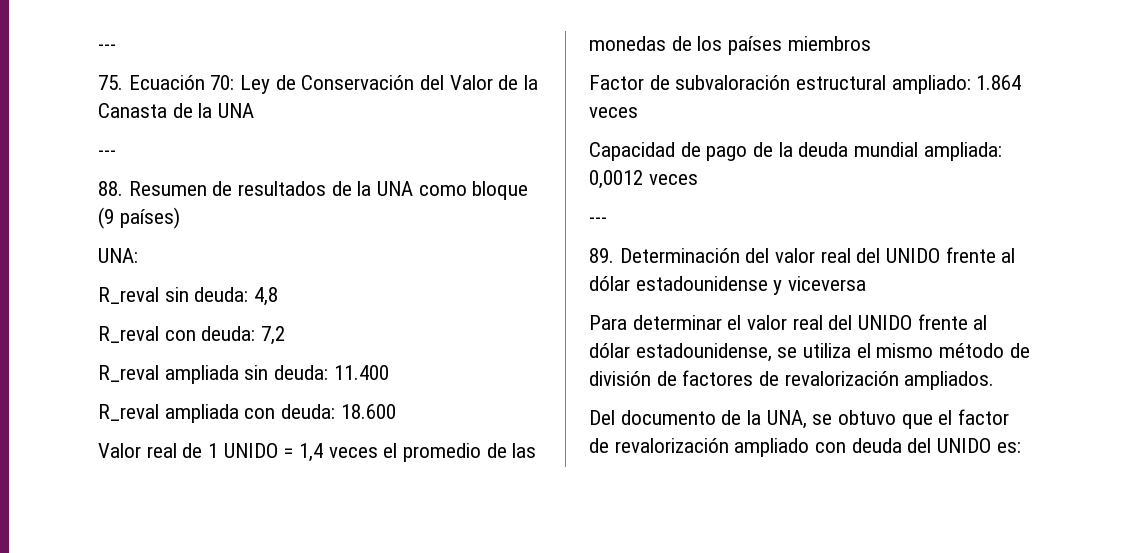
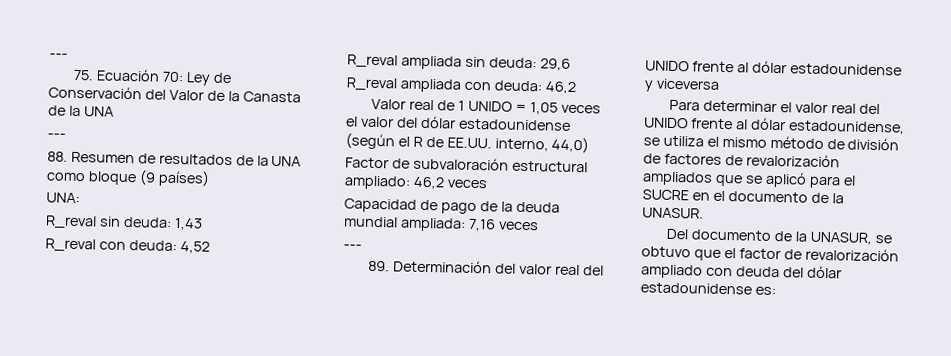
- R_reval sin deuda: 4,8
+ R_reval sin deuda: 1,43
- R_reval con deuda: 7,2
+ R_reval con deuda: 4,52
- R_reval ampliada sin deuda: 11.400
+ R_reval ampliada sin deuda: 29,6
- R_reval ampliada con deuda: 18.600
+ R_reval ampliada con deuda: 46,2
- Valor real de 1 UNIDO = 1,4 veces el promedio de las monedas de los países miembros
+ Valor real de 1 UNIDO = 1,05 veces el valor del dólar estadounidense (según el R de EE.UU. interno, 44,0)
- Factor de subvaloración estructural ampliado: 1.864 veces
+ Factor de subvaloración estructural ampliado: 46,2 veces
- Capacidad de pago de la deuda mundial ampliada: 0,0012 veces
+ Capacidad de pago de la deuda mundial ampliada: 7,16 veces
- Para determinar el valor real del UNIDO frente al dólar estadounidense, se utiliza el mismo método de división de factores de revalorización ampliados.
+ Para determinar el valor real del UNIDO frente al dólar estadounidense, se utiliza el mismo método de división de factores de revalorización ampliados que se aplicó para el SUCRE en el documento de la UNASUR.
- Del documento de la UNA, se obtuvo que el factor de revalorización ampliado con deuda del UNIDO es:
+ Del documento de la UNASUR, se obtuvo que el factor de revalorización ampliado con deuda del dólar estadounidense es:

